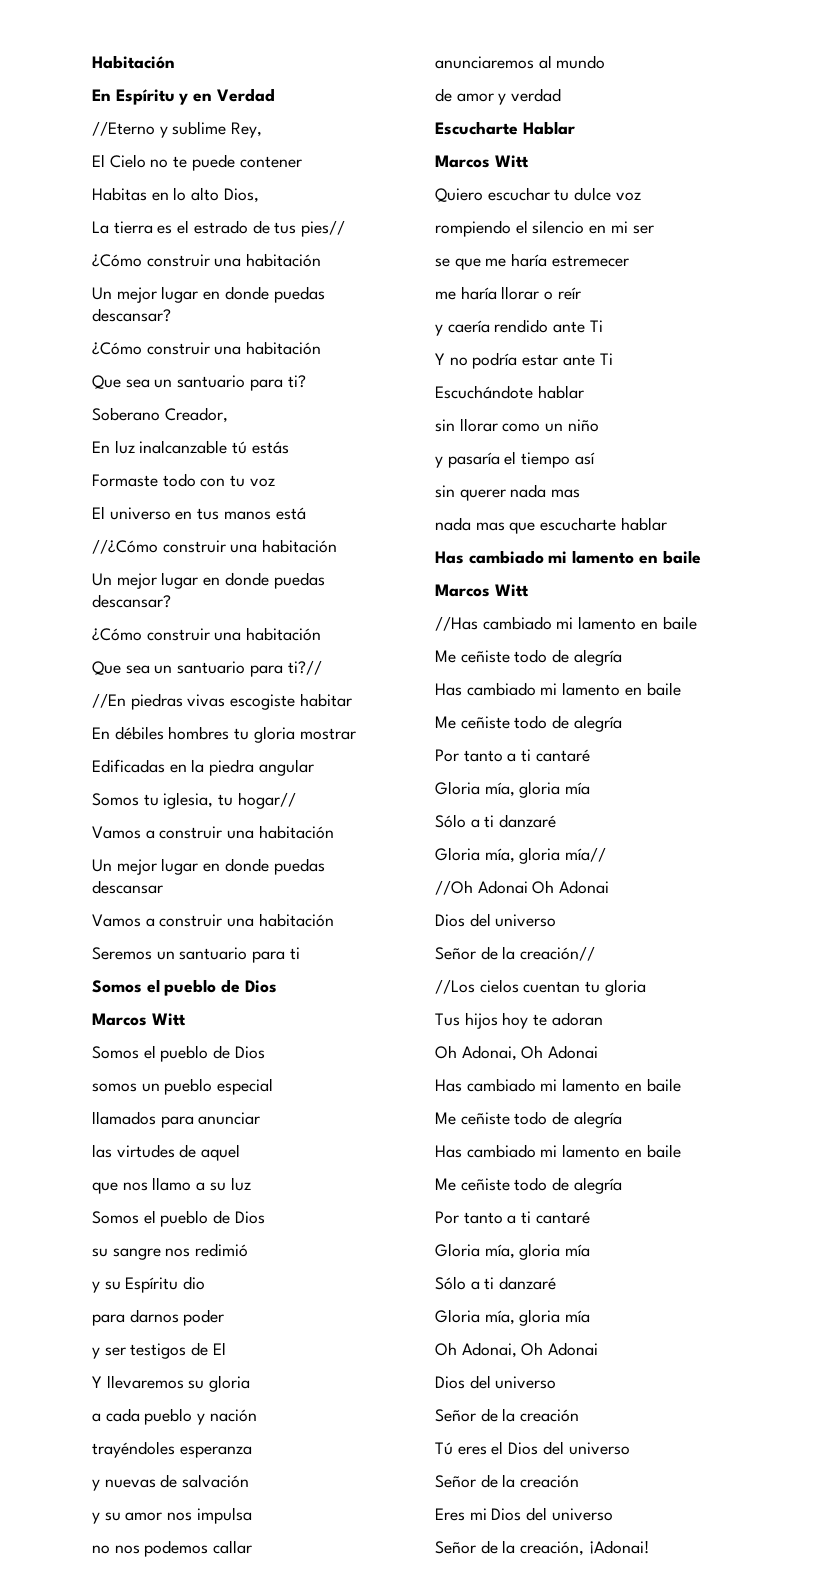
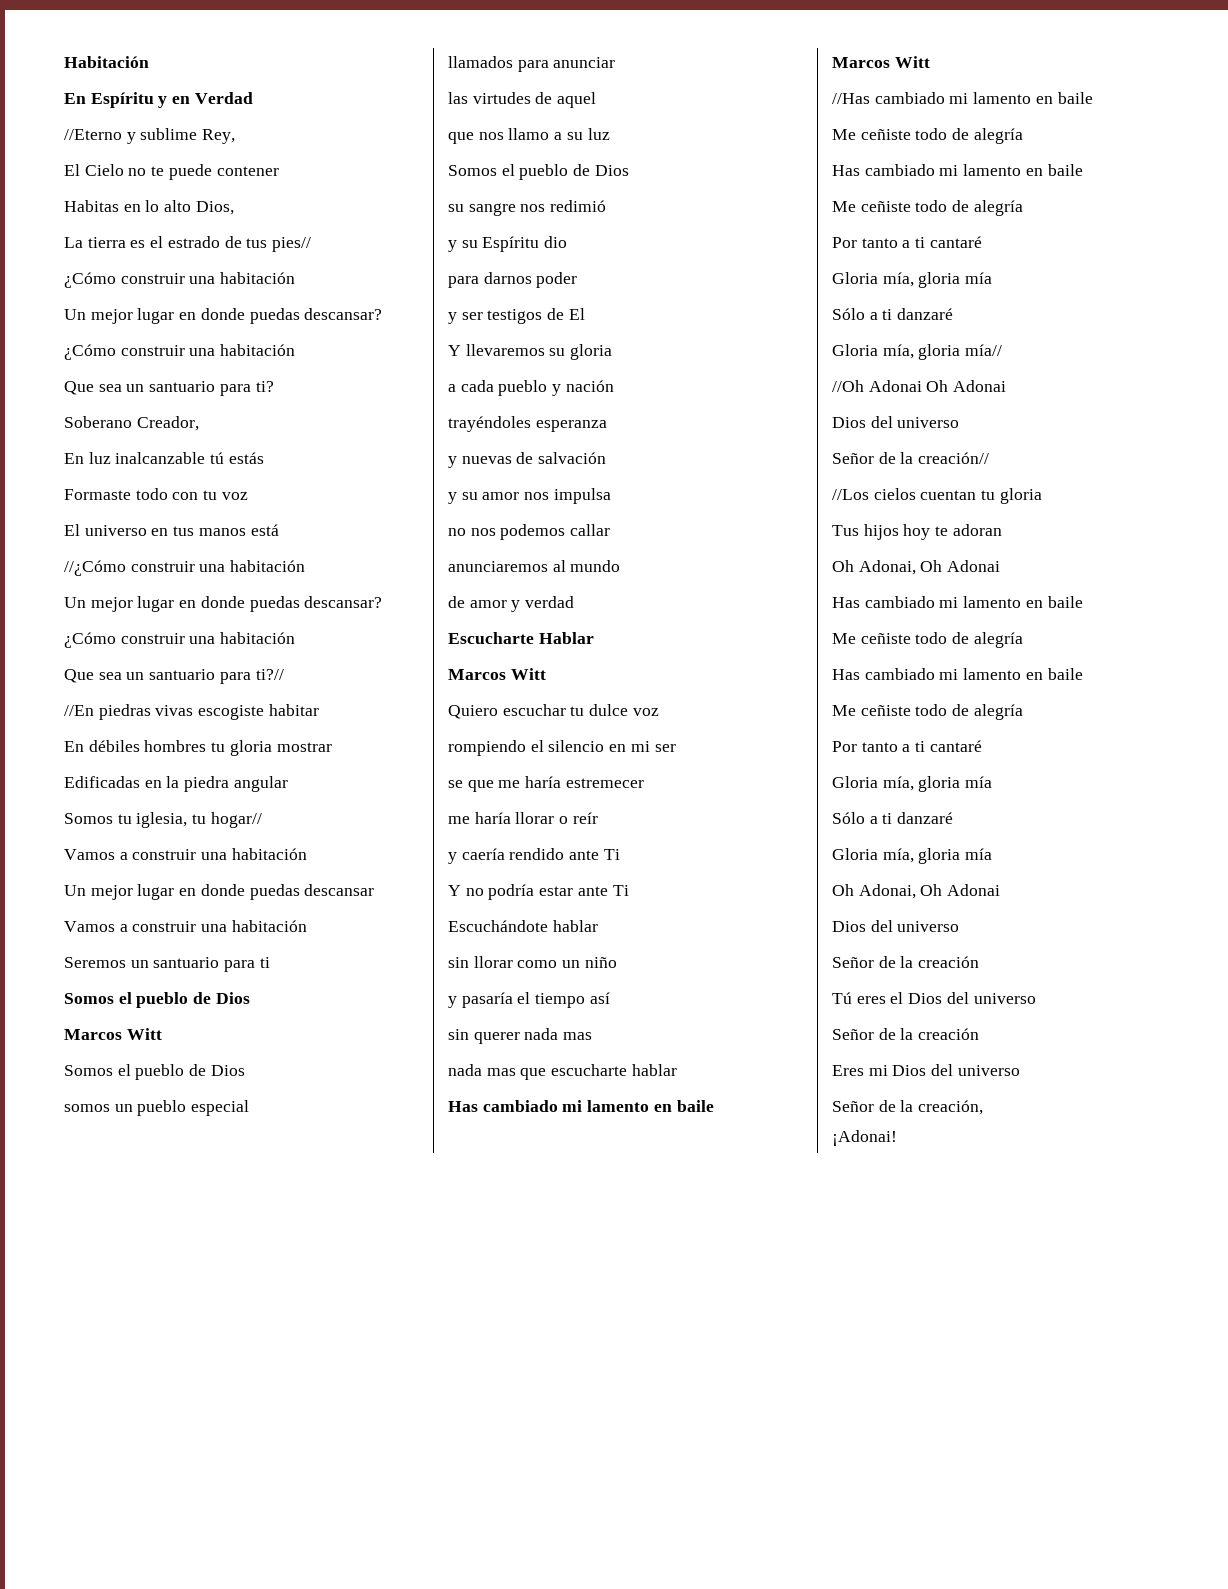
- Señor de la creación, ¡Adonai!
+ Señor de la creación,
+ ¡Adonai!

